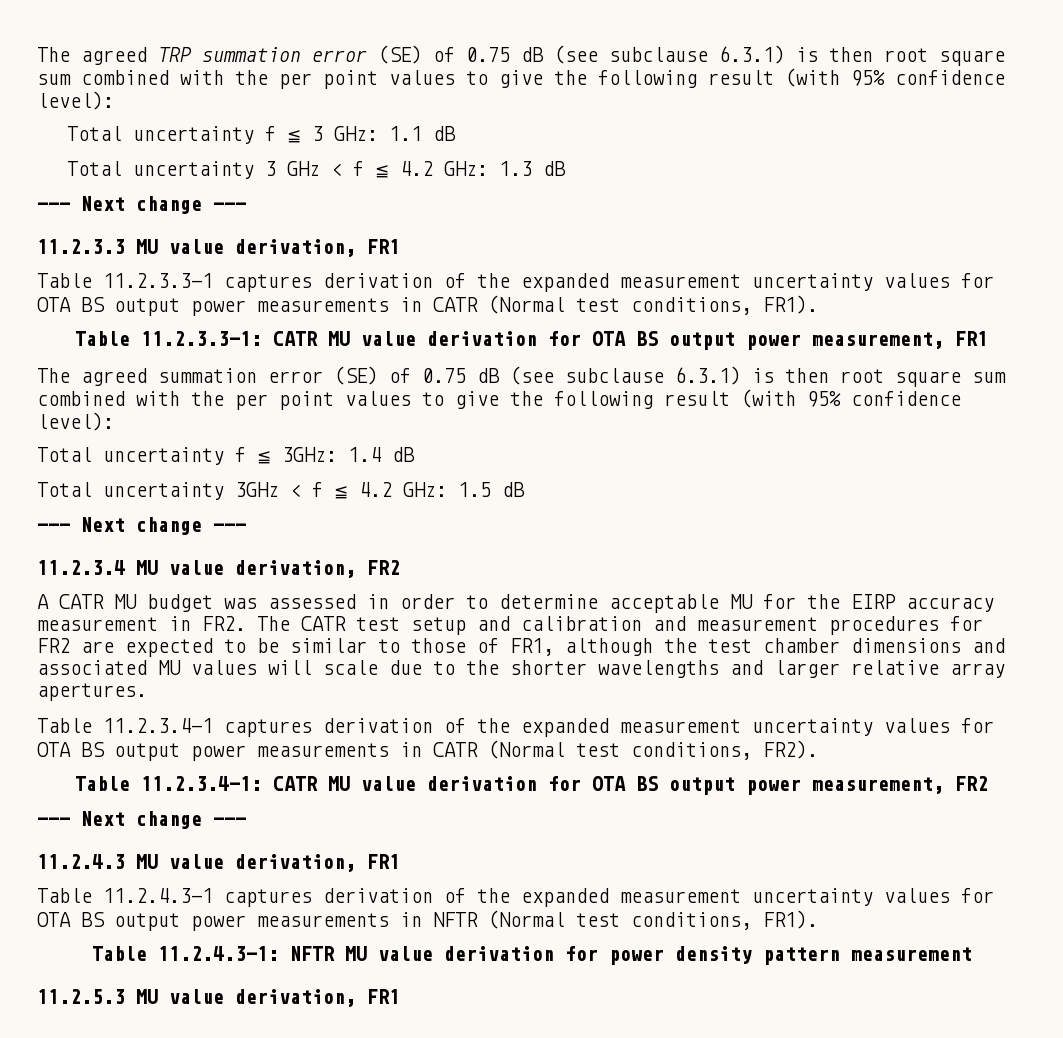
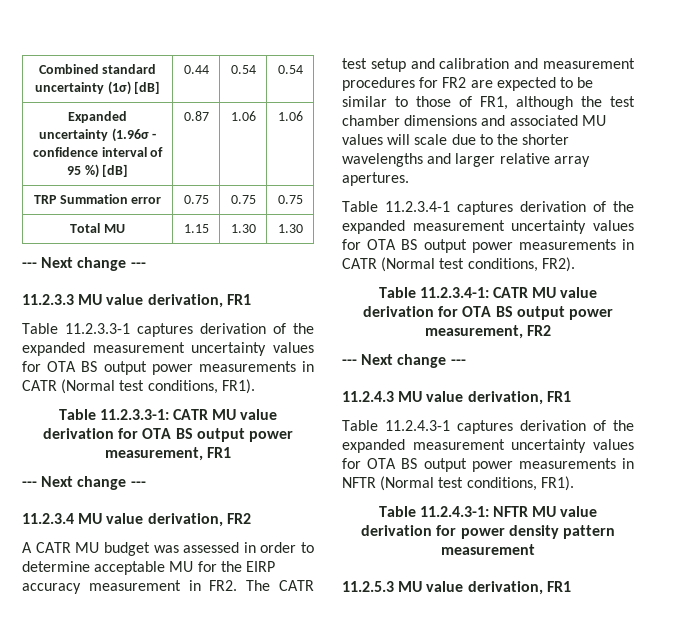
- The agreed TRP summation error (SE) of 0.75 dB (see subclause 6.3.1) is then root square sum combined with the per point values to give the following result (with 95% confidence level):
- Total uncertainty f ≦ 3 GHz: 1.1 dB
- Total uncertainty 3 GHz < f ≦ 4.2 GHz: 1.3 dB
+ Combined standard uncertainty (1σ) [dB] | 0.44 | 0.54 | 0.54
+ Expanded uncertainty (1.96σ - confidence interval of 95 %) [dB] | 0.87 | 1.06 | 1.06
+ TRP Summation error | 0.75 | 0.75 | 0.75
+ Total MU | 1.15 | 1.30 | 1.30
- The agreed summation error (SE) of 0.75 dB (see subclause 6.3.1) is then root square sum combined with the per point values to give the following result (with 95% confidence level):
- Total uncertainty f ≦ 3GHz: 1.4 dB
- Total uncertainty 3GHz < f ≦ 4.2 GHz: 1.5 dB

